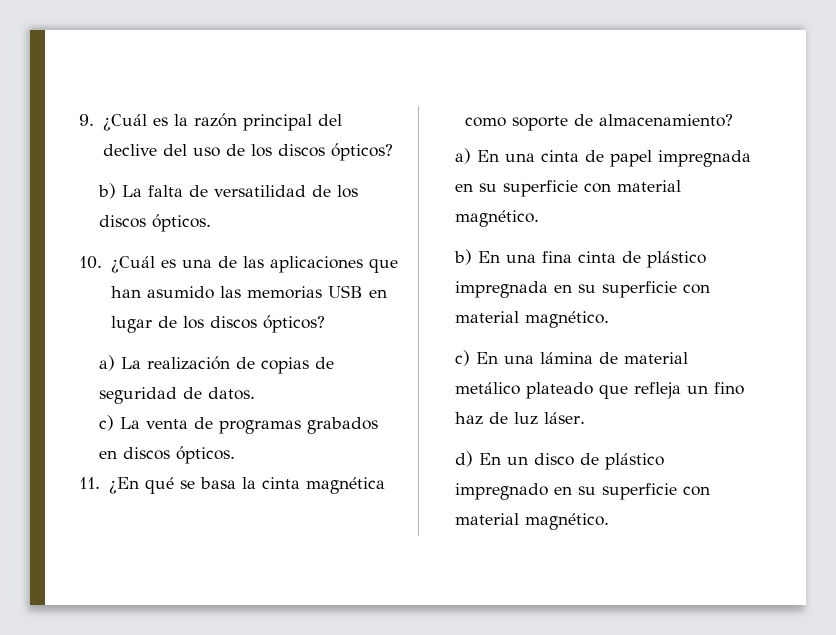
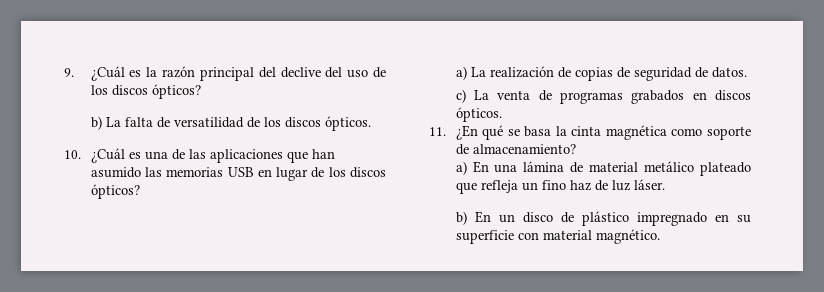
- a) En una cinta de papel impregnada en su superficie con material magnético.
- b) En una fina cinta de plástico impregnada en su superficie con material magnético.
- c) En una lámina de material metálico plateado que refleja un fino haz de luz láser.
+ a) En una lámina de material metálico plateado que refleja un fino haz de luz láser.
- d) En un disco de plástico impregnado en su superficie con material magnético.
+ b) En un disco de plástico impregnado en su superficie con material magnético.

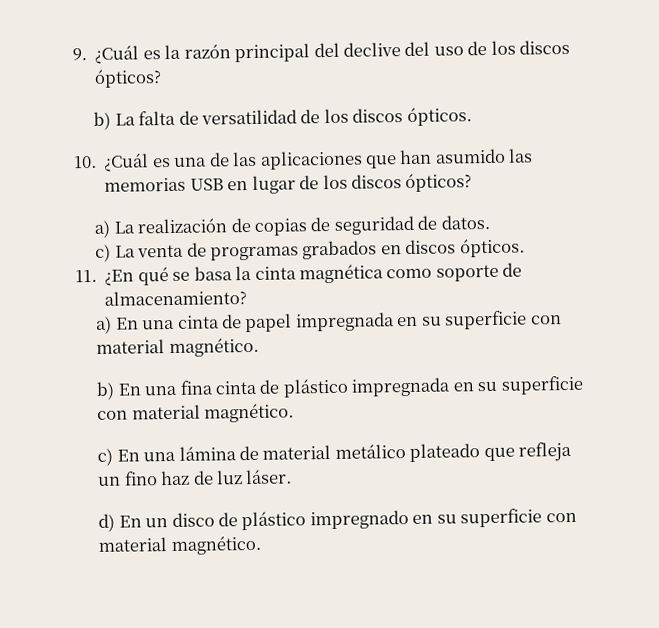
- a) En una lámina de material metálico plateado que refleja un fino haz de luz láser.
+ a) En una cinta de papel impregnada en su superficie con material magnético.
+ b) En una fina cinta de plástico impregnada en su superficie con material magnético.
+ c) En una lámina de material metálico plateado que refleja un fino haz de luz láser.
- b) En un disco de plástico impregnado en su superficie con material magnético.
+ d) En un disco de plástico impregnado en su superficie con material magnético.

